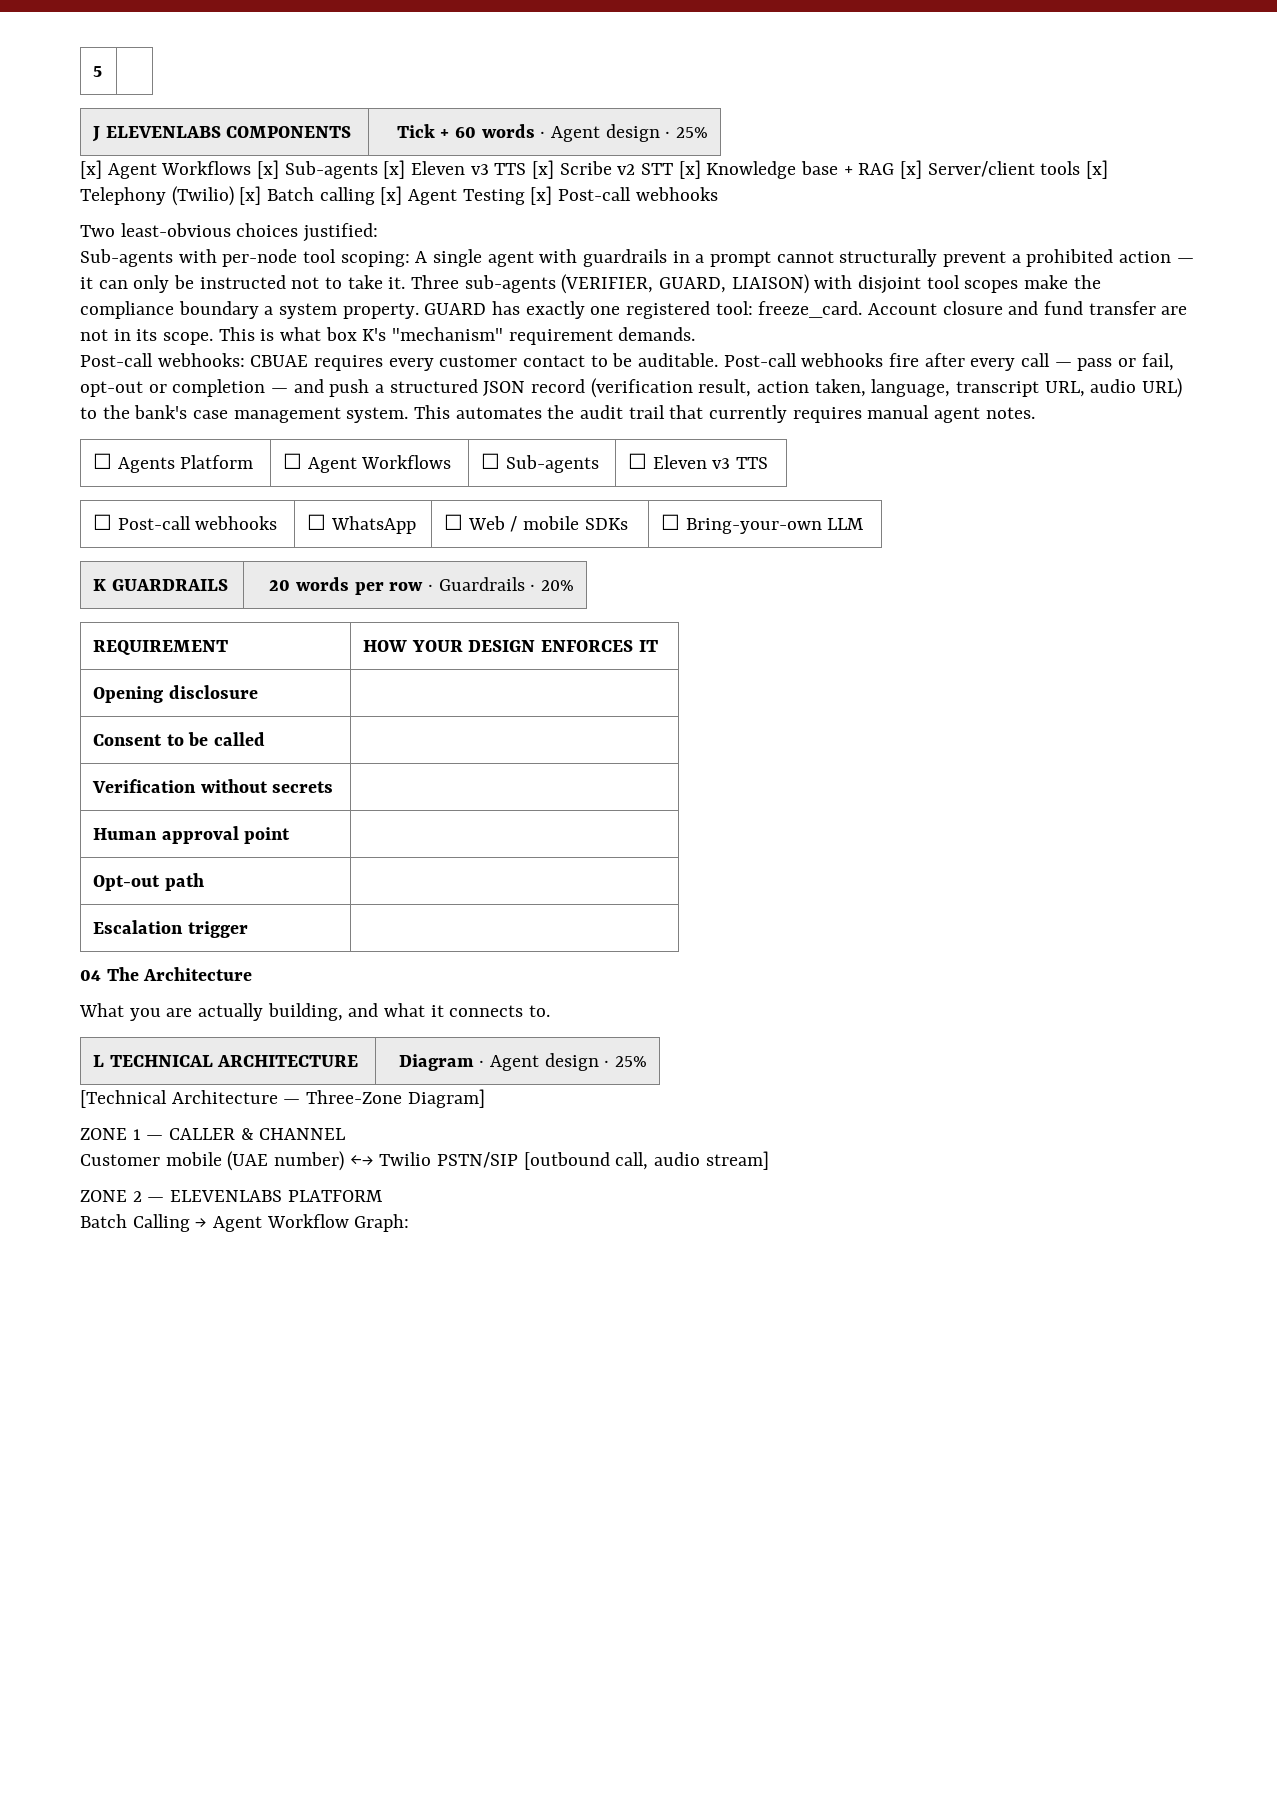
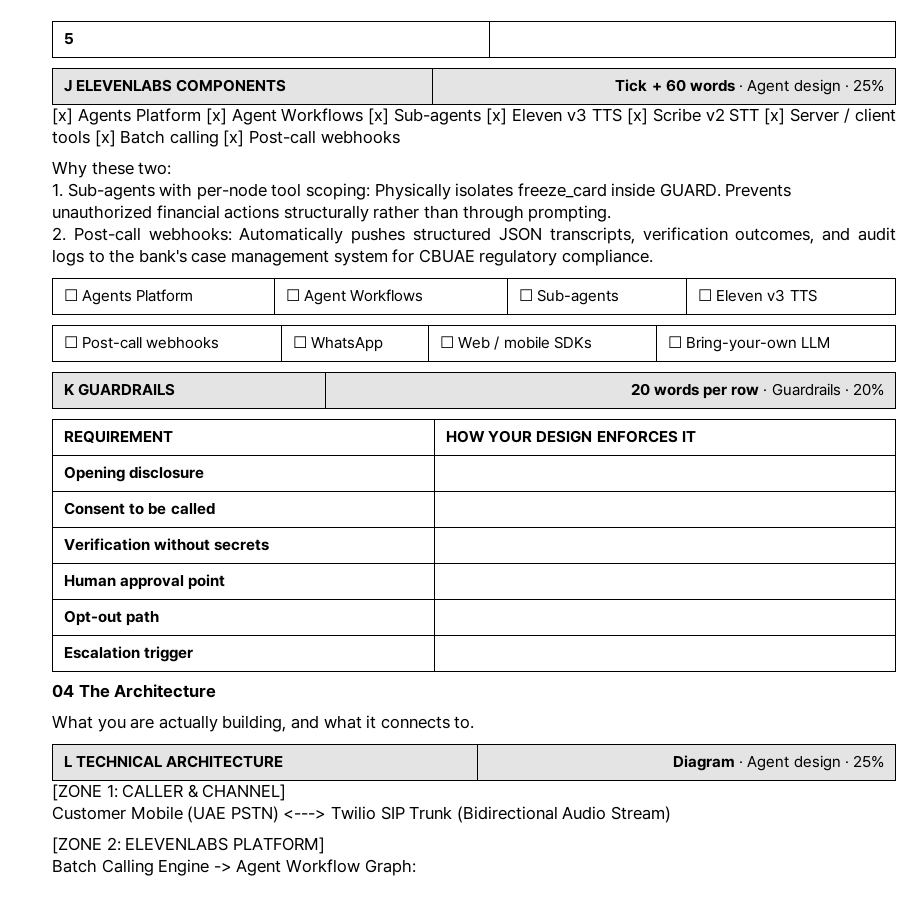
- [x] Agent Workflows [x] Sub-agents [x] Eleven v3 TTS [x] Scribe v2 STT [x] Knowledge base + RAG [x] Server/client tools [x] Telephony (Twilio) [x] Batch calling [x] Agent Testing [x] Post-call webhooks
- Two least-obvious choices justified:
- Sub-agents with per-node tool scoping: A single agent with guardrails in a prompt cannot structurally prevent a prohibited action — it can only be instructed not to take it. Three sub-agents (VERIFIER, GUARD, LIAISON) with disjoint tool scopes make the compliance boundary a system property. GUARD has exactly one registered tool: freeze_card. Account closure and fund transfer are not in its scope. This is what box K's "mechanism" requirement demands.
- Post-call webhooks: CBUAE requires every customer contact to be auditable. Post-call webhooks fire after every call — pass or fail, opt-out or completion — and push a structured JSON record (verification result, action taken, language, transcript URL, audio URL) to the bank's case management system. This automates the audit trail that currently requires manual agent notes.
+ [x] Agents Platform [x] Agent Workflows [x] Sub-agents [x] Eleven v3 TTS [x] Scribe v2 STT [x] Server / client tools [x] Batch calling [x] Post-call webhooks
+ Why these two:
+ 1. Sub-agents with per-node tool scoping: Physically isolates freeze_card inside GUARD. Prevents unauthorized financial actions structurally rather than through prompting.
+ 2. Post-call webhooks: Automatically pushes structured JSON transcripts, verification outcomes, and audit logs to the bank's case management system for CBUAE regulatory compliance.
- [Technical Architecture — Three-Zone Diagram]
- ZONE 1 — CALLER & CHANNEL
+ [ZONE 1: CALLER & CHANNEL]
- Customer mobile (UAE number) ←→ Twilio PSTN/SIP [outbound call, audio stream]
- ZONE 2 — ELEVENLABS PLATFORM
+ Customer Mobile (UAE PSTN) <---> Twilio SIP Trunk (Bidirectional Audio Stream)
+ [ZONE 2: ELEVENLABS PLATFORM]
- Batch Calling → Agent Workflow Graph:
+ Batch Calling Engine -> Agent Workflow Graph:

